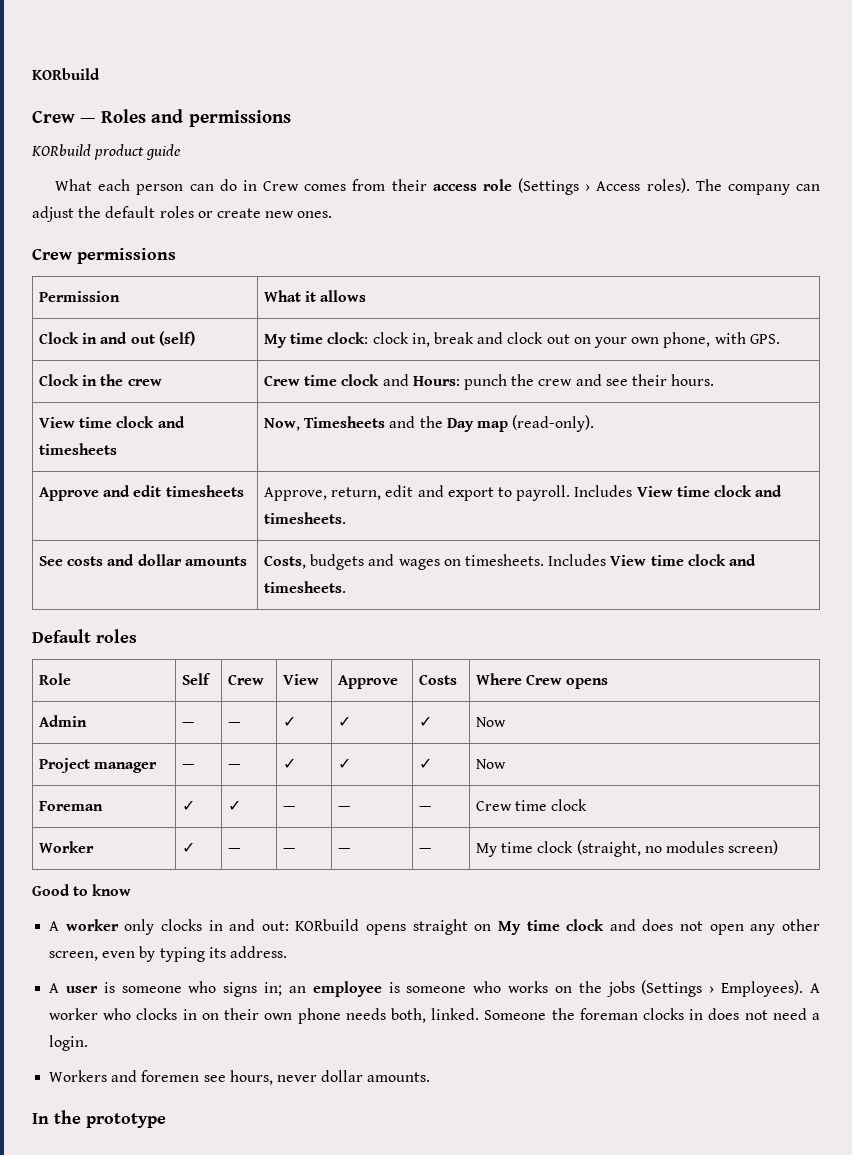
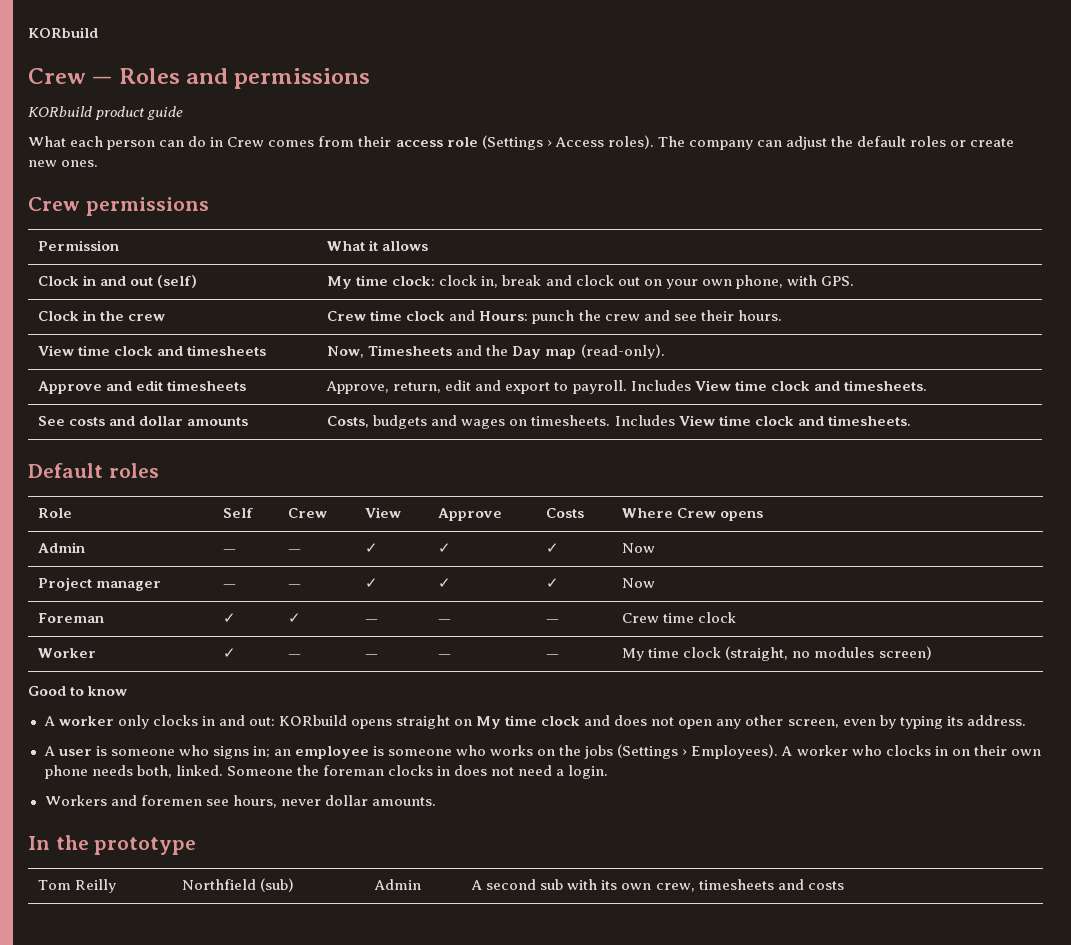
+ Tom Reilly | Northfield (sub) | Admin | A second sub with its own crew, timesheets and costs

